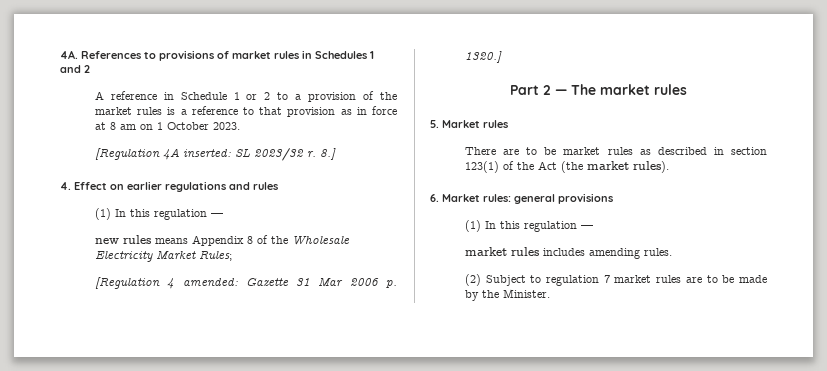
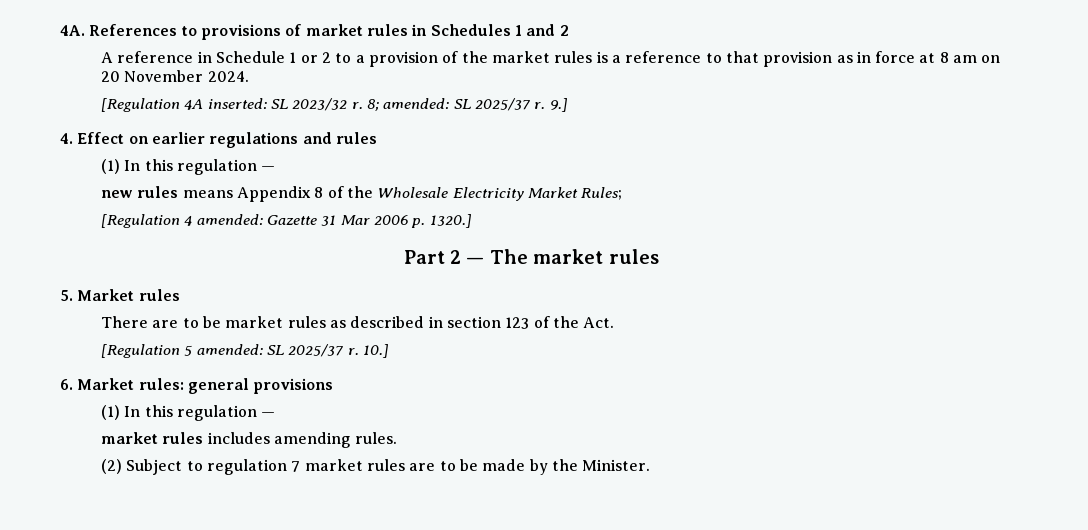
- A reference in Schedule 1 or 2 to a provision of the market rules is a reference to that provision as in force at 8 am on 1 October 2023.
+ A reference in Schedule 1 or 2 to a provision of the market rules is a reference to that provision as in force at 8 am on 20 November 2024.
- 8.]
+ 8; amended: SL 2025/37 r. 9.]
- There are to be market rules as described in section 123(1) of the Act (the market rules).
+ There are to be market rules as described in section 123 of the Act.
+ [Regulation 5 amended: SL 2025/37 r. 10.]

